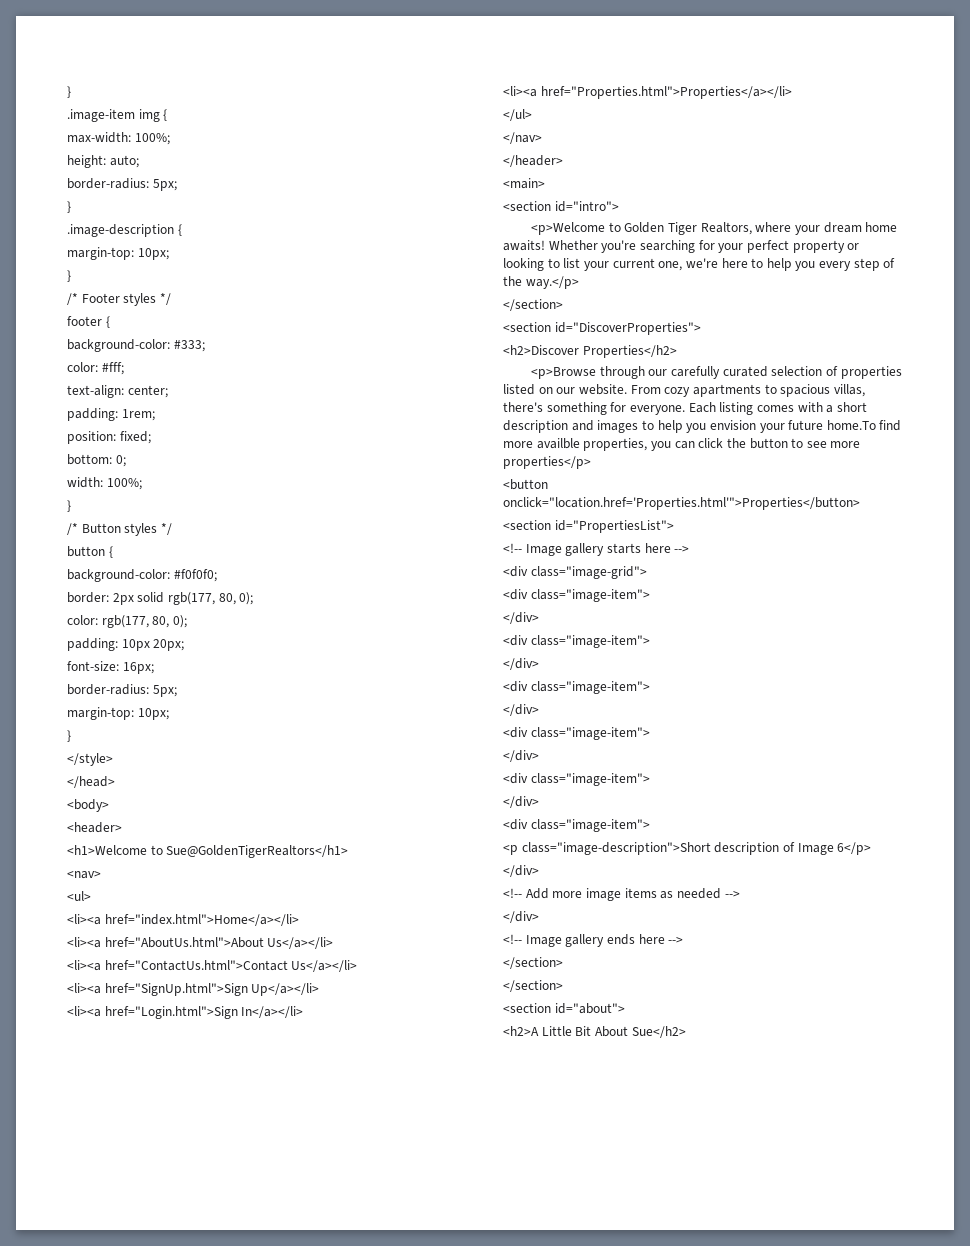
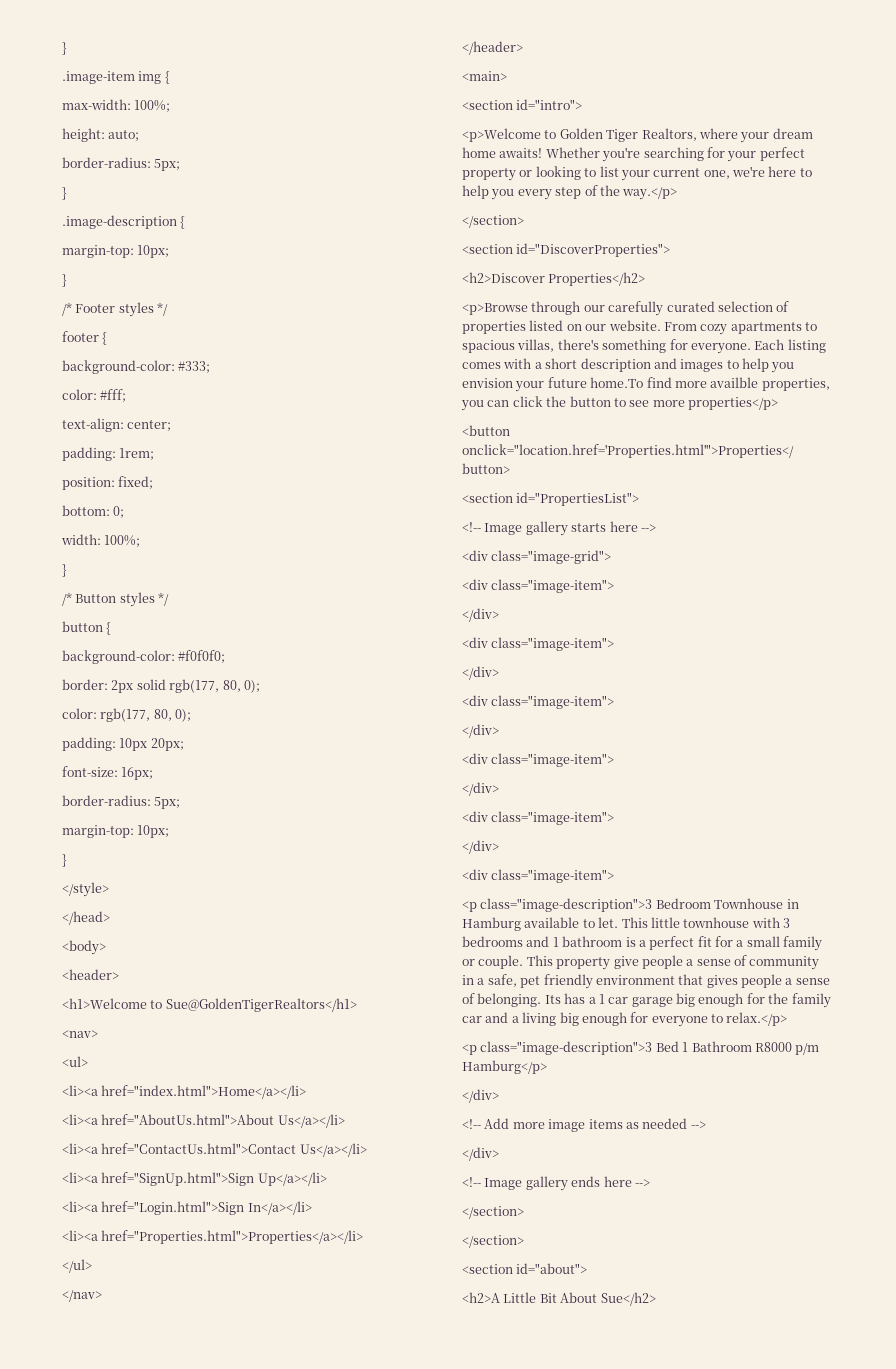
- <p class="image-description">Short description of Image 6</p>
+ <p class="image-description">3 Bedroom Townhouse in Hamburg available to let. This little townhouse with 3 bedrooms and 1 bathroom is a perfect fit for a small family or couple. This property give people a sense of community in a safe, pet friendly environment that gives people a sense of belonging. Its has a 1 car garage big enough for the family car and a living big enough for everyone to relax.</p>
+ <p class="image-description">3 Bed 1 Bathroom R8000 p/m Hamburg</p>

